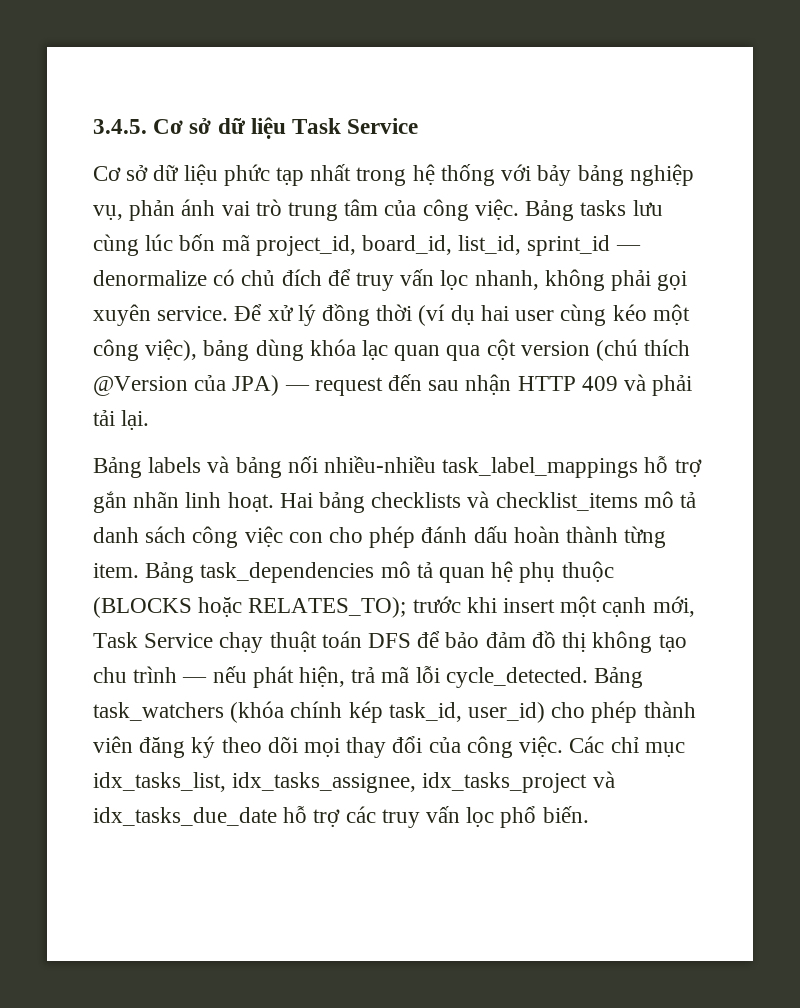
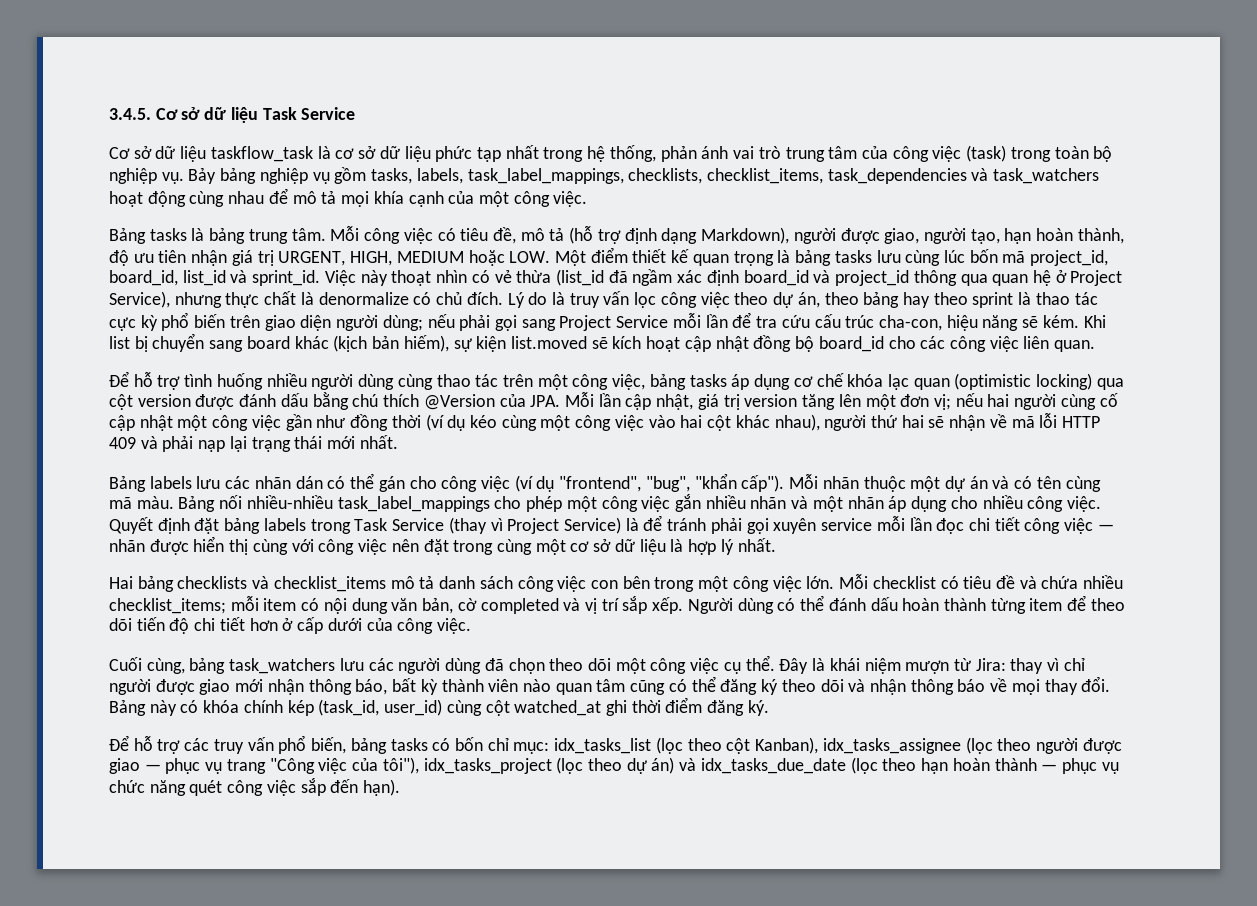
- Cơ sở dữ liệu phức tạp nhất trong hệ thống với bảy bảng nghiệp vụ, phản ánh vai trò trung tâm của công việc. Bảng tasks lưu cùng lúc bốn mã project_id, board_id, list_id, sprint_id — denormalize có chủ đích để truy vấn lọc nhanh, không phải gọi xuyên service. Để xử lý đồng thời (ví dụ hai user cùng kéo một công việc), bảng dùng khóa lạc quan qua cột version (chú thích @Version của JPA) — request đến sau nhận HTTP 409 và phải tải lại.
- Bảng labels và bảng nối nhiều-nhiều task_label_mappings hỗ trợ gắn nhãn linh hoạt. Hai bảng checklists và checklist_items mô tả danh sách công việc con cho phép đánh dấu hoàn thành từng item. Bảng task_dependencies mô tả quan hệ phụ thuộc (BLOCKS hoặc RELATES_TO); trước khi insert một cạnh mới, Task Service chạy thuật toán DFS để bảo đảm đồ thị không tạo chu trình — nếu phát hiện, trả mã lỗi cycle_detected. Bảng task_watchers (khóa chính kép task_id, user_id) cho phép thành viên đăng ký theo dõi mọi thay đổi của công việc. Các chỉ mục idx_tasks_list, idx_tasks_assignee, idx_tasks_project và idx_tasks_due_date hỗ trợ các truy vấn lọc phổ biến.
+ Cơ sở dữ liệu taskflow_task là cơ sở dữ liệu phức tạp nhất trong hệ thống, phản ánh vai trò trung tâm của công việc (task) trong toàn bộ nghiệp vụ. Bảy bảng nghiệp vụ gồm tasks, labels, task_label_mappings, checklists, checklist_items, task_dependencies và task_watchers hoạt động cùng nhau để mô tả mọi khía cạnh của một công việc.
+ Bảng tasks là bảng trung tâm. Mỗi công việc có tiêu đề, mô tả (hỗ trợ định dạng Markdown), người được giao, người tạo, hạn hoàn thành, độ ưu tiên nhận giá trị URGENT, HIGH, MEDIUM hoặc LOW. Một điểm thiết kế quan trọng là bảng tasks lưu cùng lúc bốn mã project_id, board_id, list_id và sprint_id. Việc này thoạt nhìn có vẻ thừa (list_id đã ngầm xác định board_id và project_id thông qua quan hệ ở Project Service), nhưng thực chất là denormalize có chủ đích. Lý do là truy vấn lọc công việc theo dự án, theo bảng hay theo sprint là thao tác cực kỳ phổ biến trên giao diện người dùng; nếu phải gọi sang Project Service mỗi lần để tra cứu cấu trúc cha-con, hiệu năng sẽ kém. Khi list bị chuyển sang board khác (kịch bản hiếm), sự kiện list.moved sẽ kích hoạt cập nhật đồng bộ board_id cho các công việc liên quan.
+ Để hỗ trợ tình huống nhiều người dùng cùng thao tác trên một công việc, bảng tasks áp dụng cơ chế khóa lạc quan (optimistic locking) qua cột version được đánh dấu bằng chú thích @Version của JPA. Mỗi lần cập nhật, giá trị version tăng lên một đơn vị; nếu hai người cùng cố cập nhật một công việc gần như đồng thời (ví dụ kéo cùng một công việc vào hai cột khác nhau), người thứ hai sẽ nhận về mã lỗi HTTP 409 và phải nạp lại trạng thái mới nhất.
+ Bảng labels lưu các nhãn dán có thể gán cho công việc (ví dụ "frontend", "bug", "khẩn cấp"). Mỗi nhãn thuộc một dự án và có tên cùng mã màu. Bảng nối nhiều-nhiều task_label_mappings cho phép một công việc gắn nhiều nhãn và một nhãn áp dụng cho nhiều công việc. Quyết định đặt bảng labels trong Task Service (thay vì Project Service) là để tránh phải gọi xuyên service mỗi lần đọc chi tiết công việc — nhãn được hiển thị cùng với công việc nên đặt trong cùng một cơ sở dữ liệu là hợp lý nhất.
+ Hai bảng checklists và checklist_items mô tả danh sách công việc con bên trong một công việc lớn. Mỗi checklist có tiêu đề và chứa nhiều checklist_items; mỗi item có nội dung văn bản, cờ completed và vị trí sắp xếp. Người dùng có thể đánh dấu hoàn thành từng item để theo dõi tiến độ chi tiết hơn ở cấp dưới của công việc.
+ Cuối cùng, bảng task_watchers lưu các người dùng đã chọn theo dõi một công việc cụ thể. Đây là khái niệm mượn từ Jira: thay vì chỉ người được giao mới nhận thông báo, bất kỳ thành viên nào quan tâm cũng có thể đăng ký theo dõi và nhận thông báo về mọi thay đổi. Bảng này có khóa chính kép (task_id, user_id) cùng cột watched_at ghi thời điểm đăng ký.
+ Để hỗ trợ các truy vấn phổ biến, bảng tasks có bốn chỉ mục: idx_tasks_list (lọc theo cột Kanban), idx_tasks_assignee (lọc theo người được giao — phục vụ trang "Công việc của tôi"), idx_tasks_project (lọc theo dự án) và idx_tasks_due_date (lọc theo hạn hoàn thành — phục vụ chức năng quét công việc sắp đến hạn).

